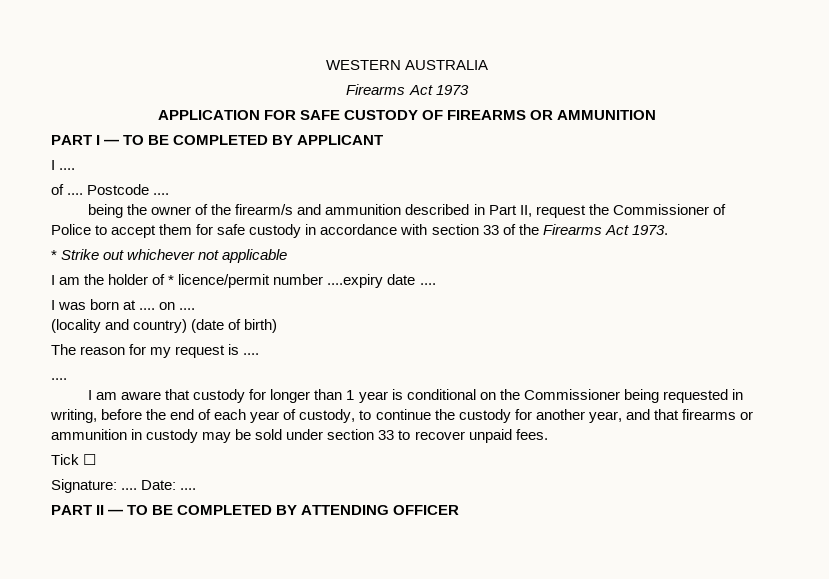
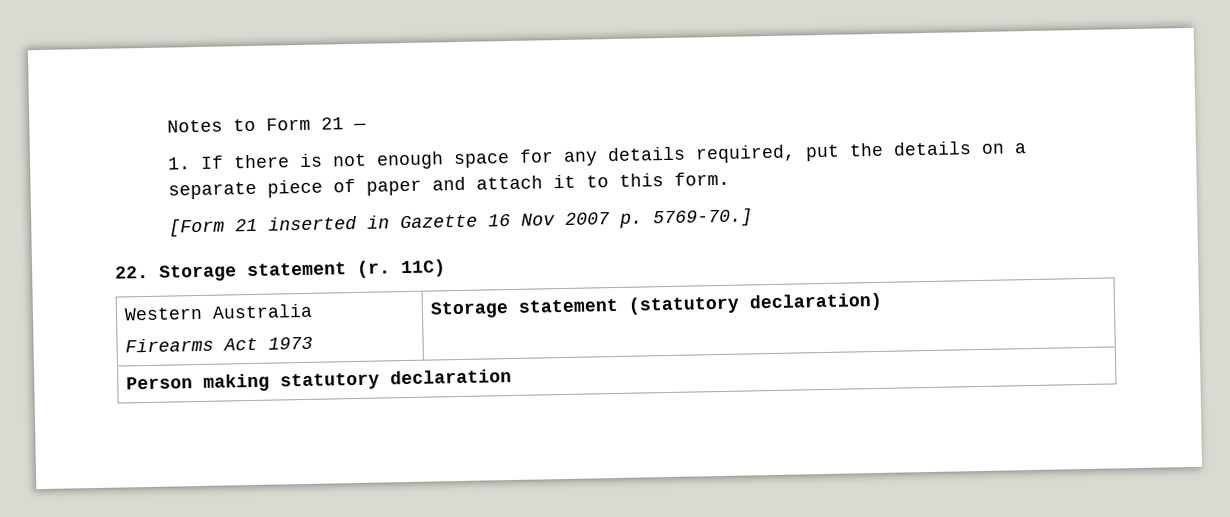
- WESTERN AUSTRALIA
- Firearms Act 1973
- APPLICATION FOR SAFE CUSTODY OF FIREARMS OR AMMUNITION
- PART I — TO BE COMPLETED BY APPLICANT
- I ....
- of .... Postcode ....
- being the owner of the firearm/s and ammunition described in Part II, request the Commissioner of Police to accept them for safe custody in accordance with section 33 of the Firearms Act 1973.
- * Strike out whichever not applicable
- I am the holder of * licence/permit number ....expiry date ....
- I was born at .... on ....
- (locality and country) (date of birth)
- The reason for my request is ....
- ....
- I am aware that custody for longer than 1 year is conditional on the Commissioner being requested in writing, before the end of each year of custody, to continue the custody for another year, and that firearms or ammunition in custody may be sold under section 33 to recover unpaid fees.
- Tick ☐
- Signature: .... Date: ....
- PART II — TO BE COMPLETED BY ATTENDING OFFICER
+ Notes to Form 21 —
+ 1. If there is not enough space for any details required, put the details on a separate piece of paper and attach it to this form.
+ [Form 21 inserted in Gazette 16 Nov 2007 p. 5769-70.]
+ 22. Storage statement (r. 11C)
+ Western Australia
+ Firearms Act 1973 | Storage statement (statutory declaration)
+ Person making statutory declaration

